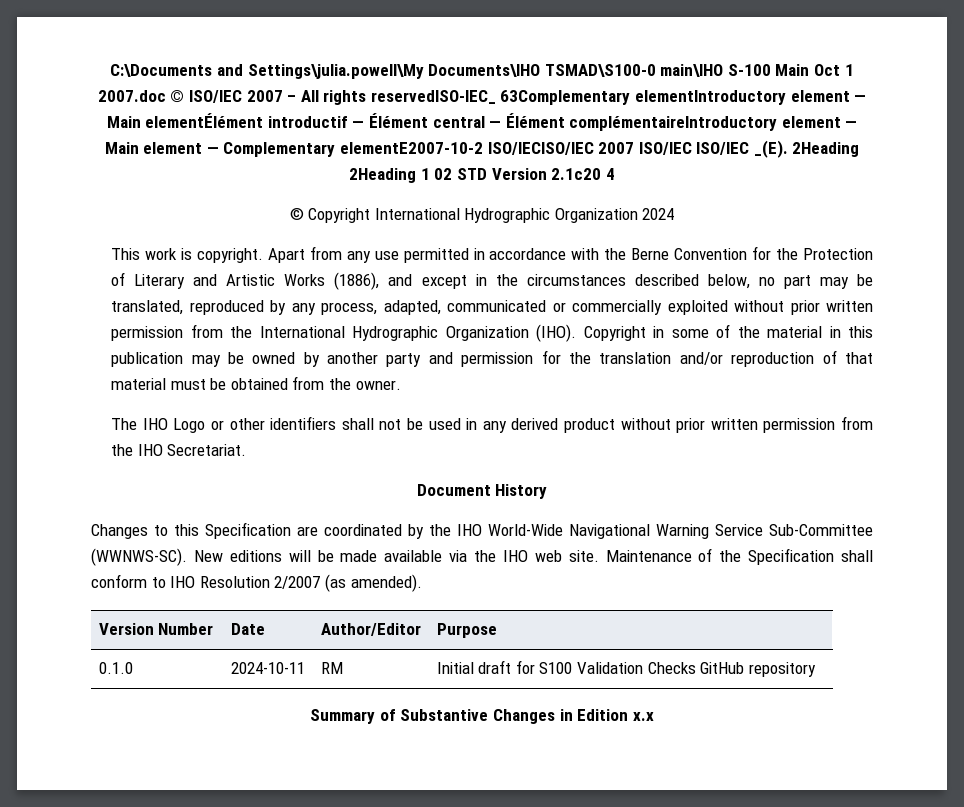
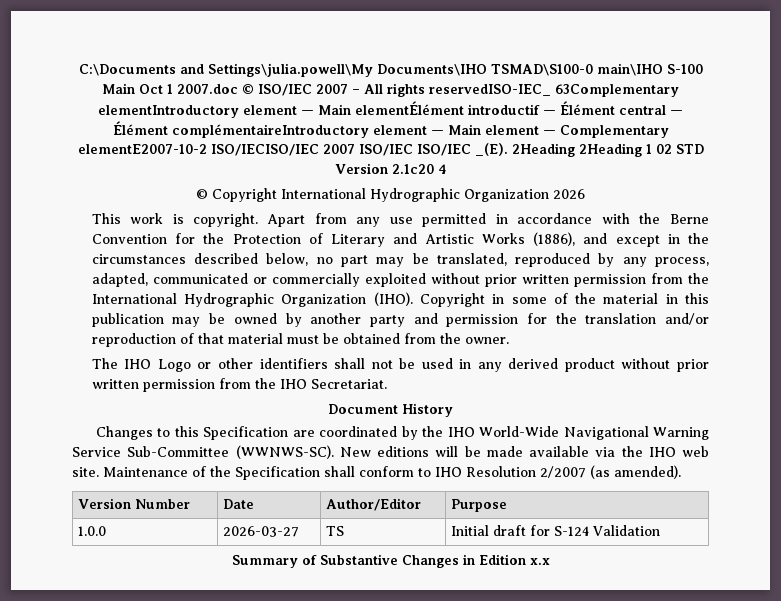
- © Copyright International Hydrographic Organization 2024
+ © Copyright International Hydrographic Organization 2026
- 0.1.0 | 2024-10-11 | RM | Initial draft for S100 Validation Checks GitHub repository
+ 1.0.0 | 2026-03-27 | TS | Initial draft for S-124 Validation

